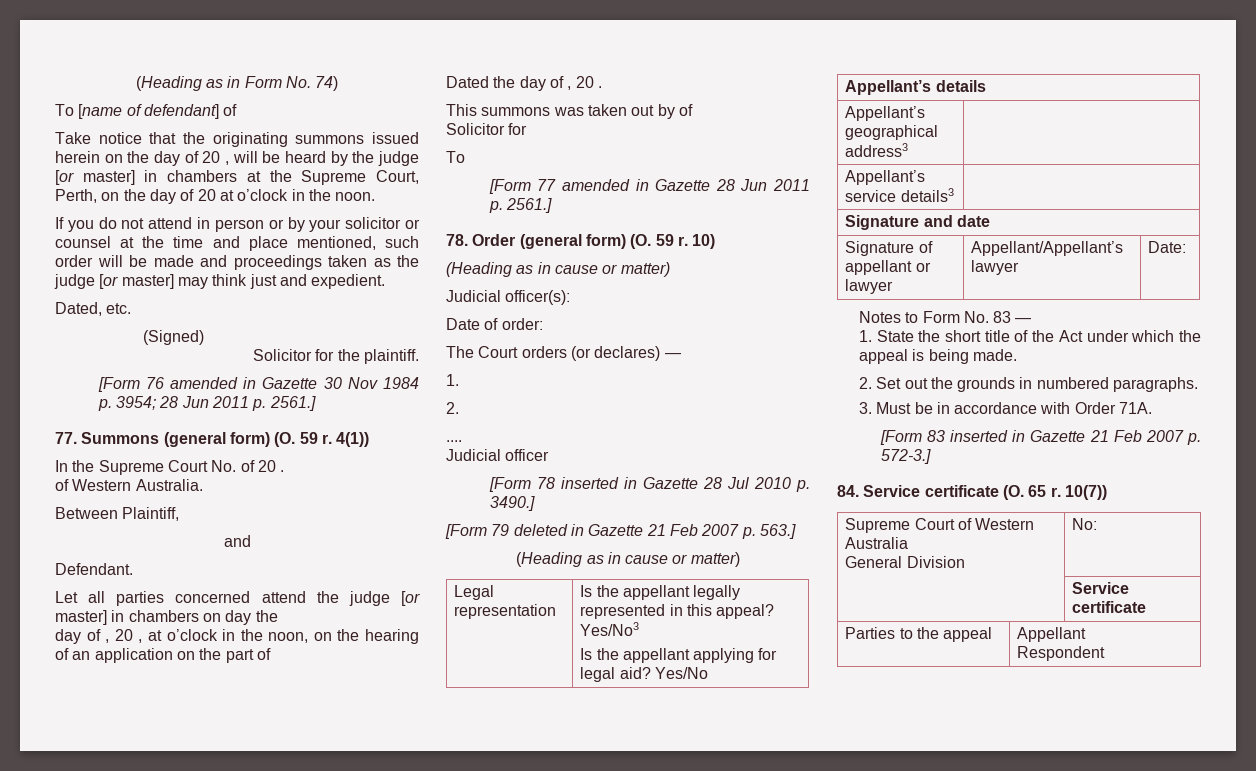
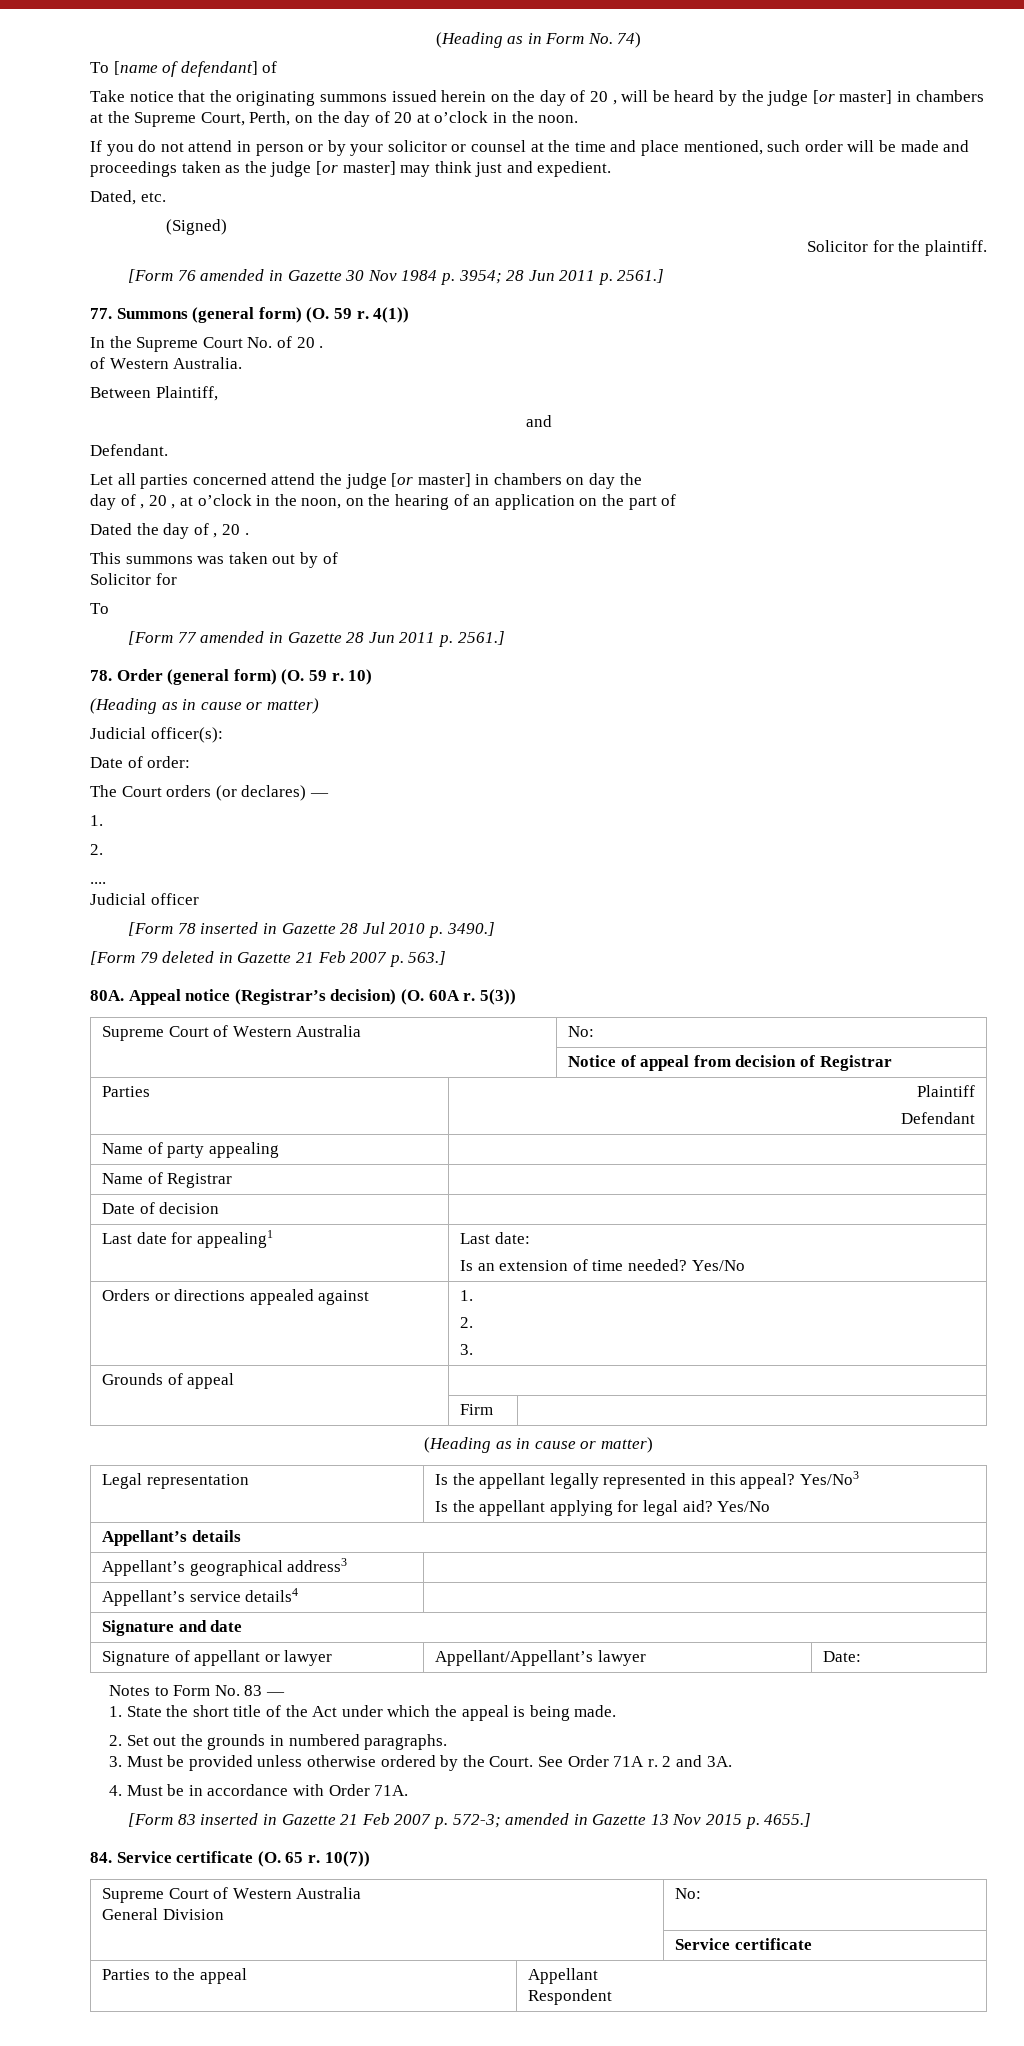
+ 80A. Appeal notice (Registrar’s decision) (O. 60A r. 5(3))
+ Supreme Court of Western Australia | No:
+ | Notice of appeal from decision of Registrar
+ Parties | Plaintiff
+ Defendant
+ Name of party appealing |
+ Name of Registrar |
+ Date of decision |
+ Last date for appealing1 | Last date:
+ Is an extension of time needed? Yes/No
+ Orders or directions appealed against | 1.
+ 2.
+ 3.
+ Grounds of appeal |
+ | Firm |
- Appellant’s service details3 |
+ Appellant’s service details4 |
- 3. Must be in accordance with Order 71A.
+ 3. Must be provided unless otherwise ordered by the Court. See Order 71A r. 2 and 3A.
+ 4. Must be in accordance with Order 71A.
- [Form 83 inserted in Gazette 21 Feb 2007 p. 572-3.]
+ [Form 83 inserted in Gazette 21 Feb 2007 p. 572-3; amended in Gazette 13 Nov 2015 p. 4655.]

